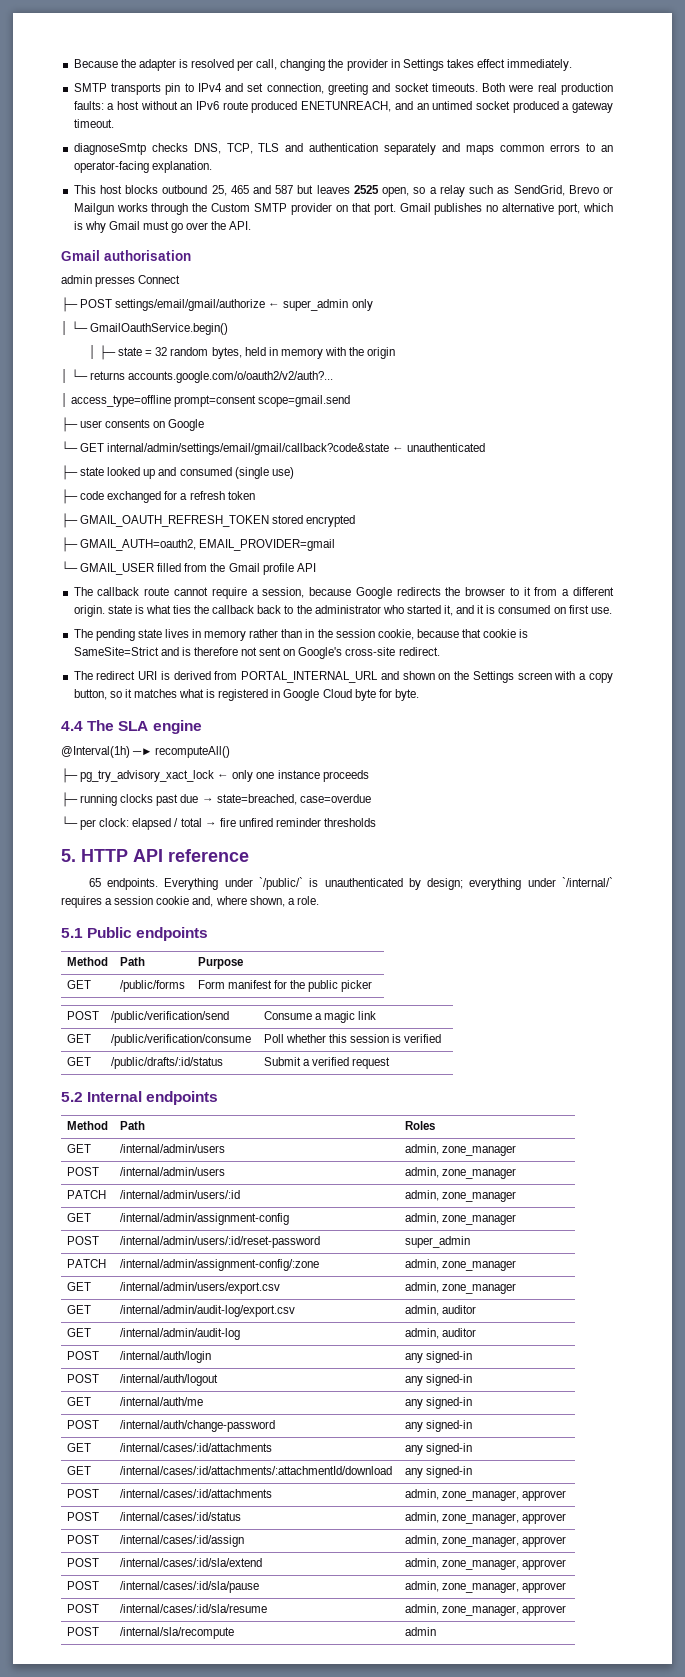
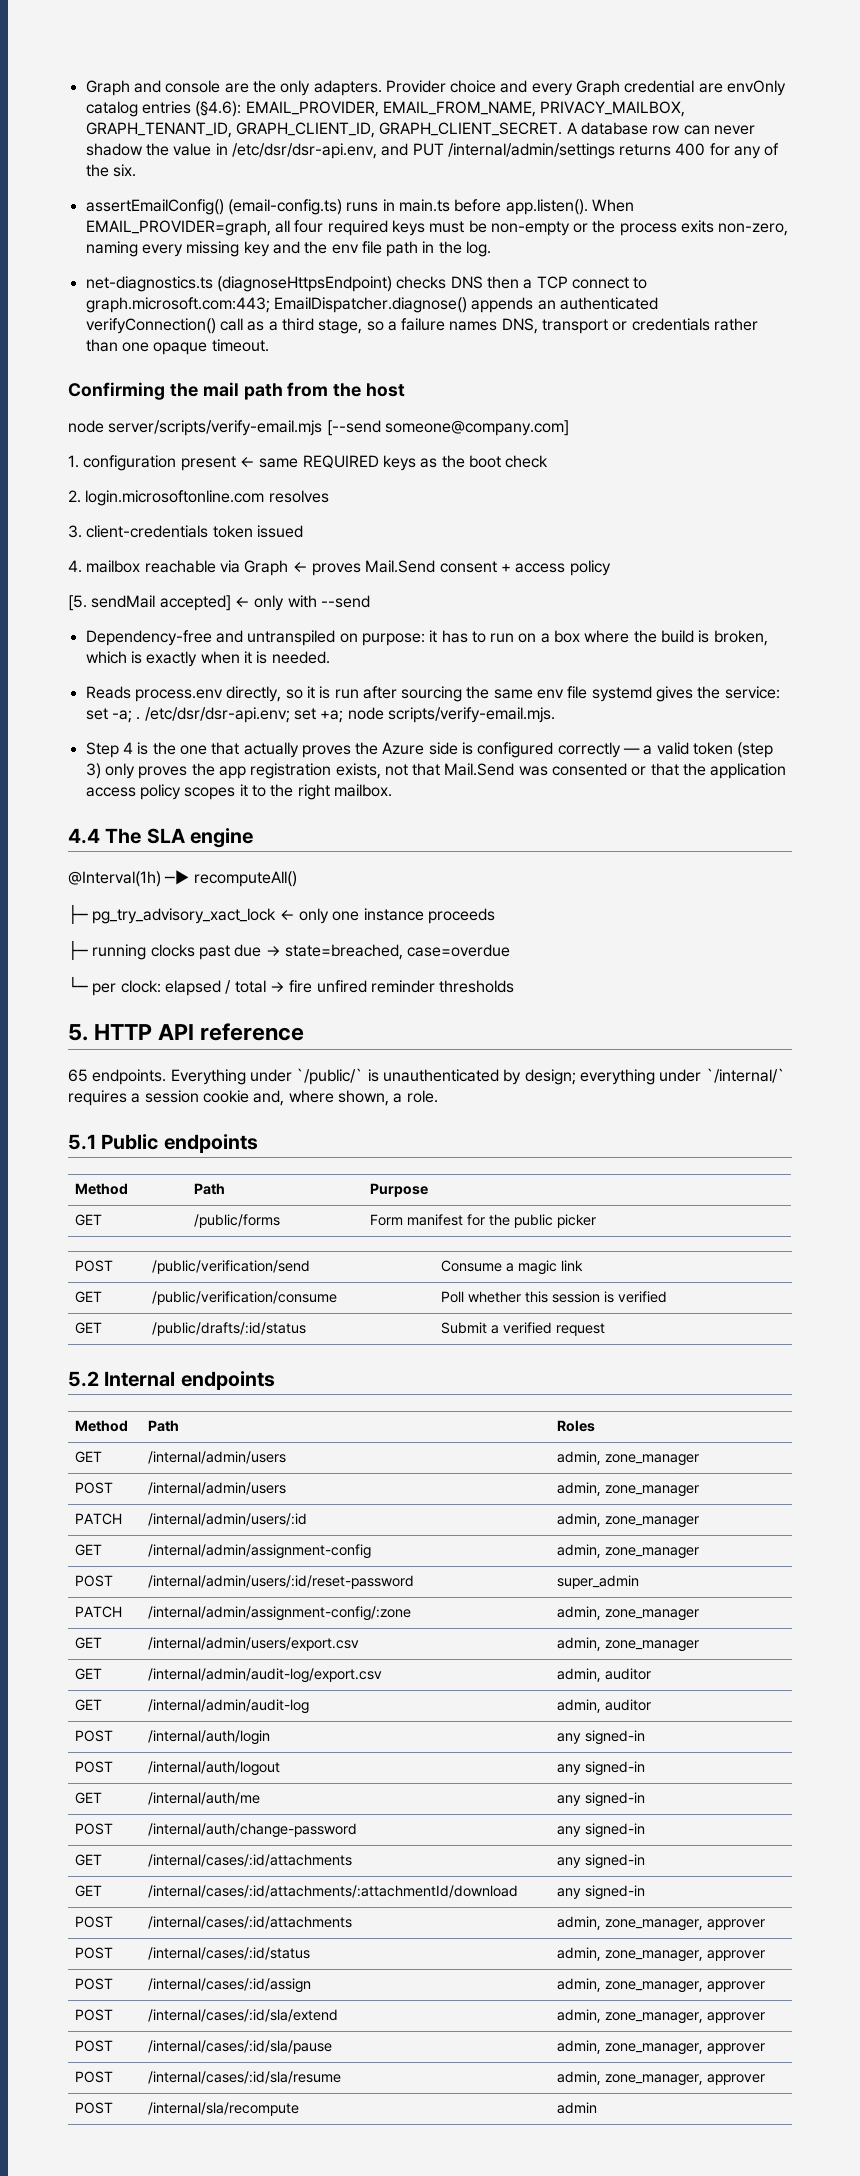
- Because the adapter is resolved per call, changing the provider in Settings takes effect immediately.
- SMTP transports pin to IPv4 and set connection, greeting and socket timeouts. Both were real production faults: a host without an IPv6 route produced ENETUNREACH, and an untimed socket produced a gateway timeout.
- diagnoseSmtp checks DNS, TCP, TLS and authentication separately and maps common errors to an operator-facing explanation.
- This host blocks outbound 25, 465 and 587 but leaves 2525 open, so a relay such as SendGrid, Brevo or Mailgun works through the Custom SMTP provider on that port. Gmail publishes no alternative port, which is why Gmail must go over the API.
- Gmail authorisation
- admin presses Connect
- ├─ POST settings/email/gmail/authorize ← super_admin only
- │ └─ GmailOauthService.begin()
- │ ├─ state = 32 random bytes, held in memory with the origin
- │ └─ returns accounts.google.com/o/oauth2/v2/auth?...
- │ access_type=offline prompt=consent scope=gmail.send
- ├─ user consents on Google
- └─ GET internal/admin/settings/email/gmail/callback?code&state ← unauthenticated
- ├─ state looked up and consumed (single use)
- ├─ code exchanged for a refresh token
- ├─ GMAIL_OAUTH_REFRESH_TOKEN stored encrypted
- ├─ GMAIL_AUTH=oauth2, EMAIL_PROVIDER=gmail
- └─ GMAIL_USER filled from the Gmail profile API
- The callback route cannot require a session, because Google redirects the browser to it from a different origin. state is what ties the callback back to the administrator who started it, and it is consumed on first use.
- The pending state lives in memory rather than in the session cookie, because that cookie is SameSite=Strict and is therefore not sent on Google's cross-site redirect.
- The redirect URI is derived from PORTAL_INTERNAL_URL and shown on the Settings screen with a copy button, so it matches what is registered in Google Cloud byte for byte.
+ Graph and console are the only adapters. Provider choice and every Graph credential are envOnly catalog entries (§4.6): EMAIL_PROVIDER, EMAIL_FROM_NAME, PRIVACY_MAILBOX, GRAPH_TENANT_ID, GRAPH_CLIENT_ID, GRAPH_CLIENT_SECRET. A database row can never shadow the value in /etc/dsr/dsr-api.env, and PUT /internal/admin/settings returns 400 for any of the six.
+ assertEmailConfig() (email-config.ts) runs in main.ts before app.listen(). When EMAIL_PROVIDER=graph, all four required keys must be non-empty or the process exits non-zero, naming every missing key and the env file path in the log.
+ net-diagnostics.ts (diagnoseHttpsEndpoint) checks DNS then a TCP connect to graph.microsoft.com:443; EmailDispatcher.diagnose() appends an authenticated verifyConnection() call as a third stage, so a failure names DNS, transport or credentials rather than one opaque timeout.
+ Confirming the mail path from the host
+ node server/scripts/verify-email.mjs [--send someone@company.com]
+ 1. configuration present ← same REQUIRED keys as the boot check
+ 2. login.microsoftonline.com resolves
+ 3. client-credentials token issued
+ 4. mailbox reachable via Graph ← proves Mail.Send consent + access policy
+ [5. sendMail accepted] ← only with --send
+ Dependency-free and untranspiled on purpose: it has to run on a box where the build is broken, which is exactly when it is needed.
+ Reads process.env directly, so it is run after sourcing the same env file systemd gives the service: set -a; . /etc/dsr/dsr-api.env; set +a; node scripts/verify-email.mjs.
+ Step 4 is the one that actually proves the Azure side is configured correctly — a valid token (step 3) only proves the app registration exists, not that Mail.Send was consented or that the application access policy scopes it to the right mailbox.

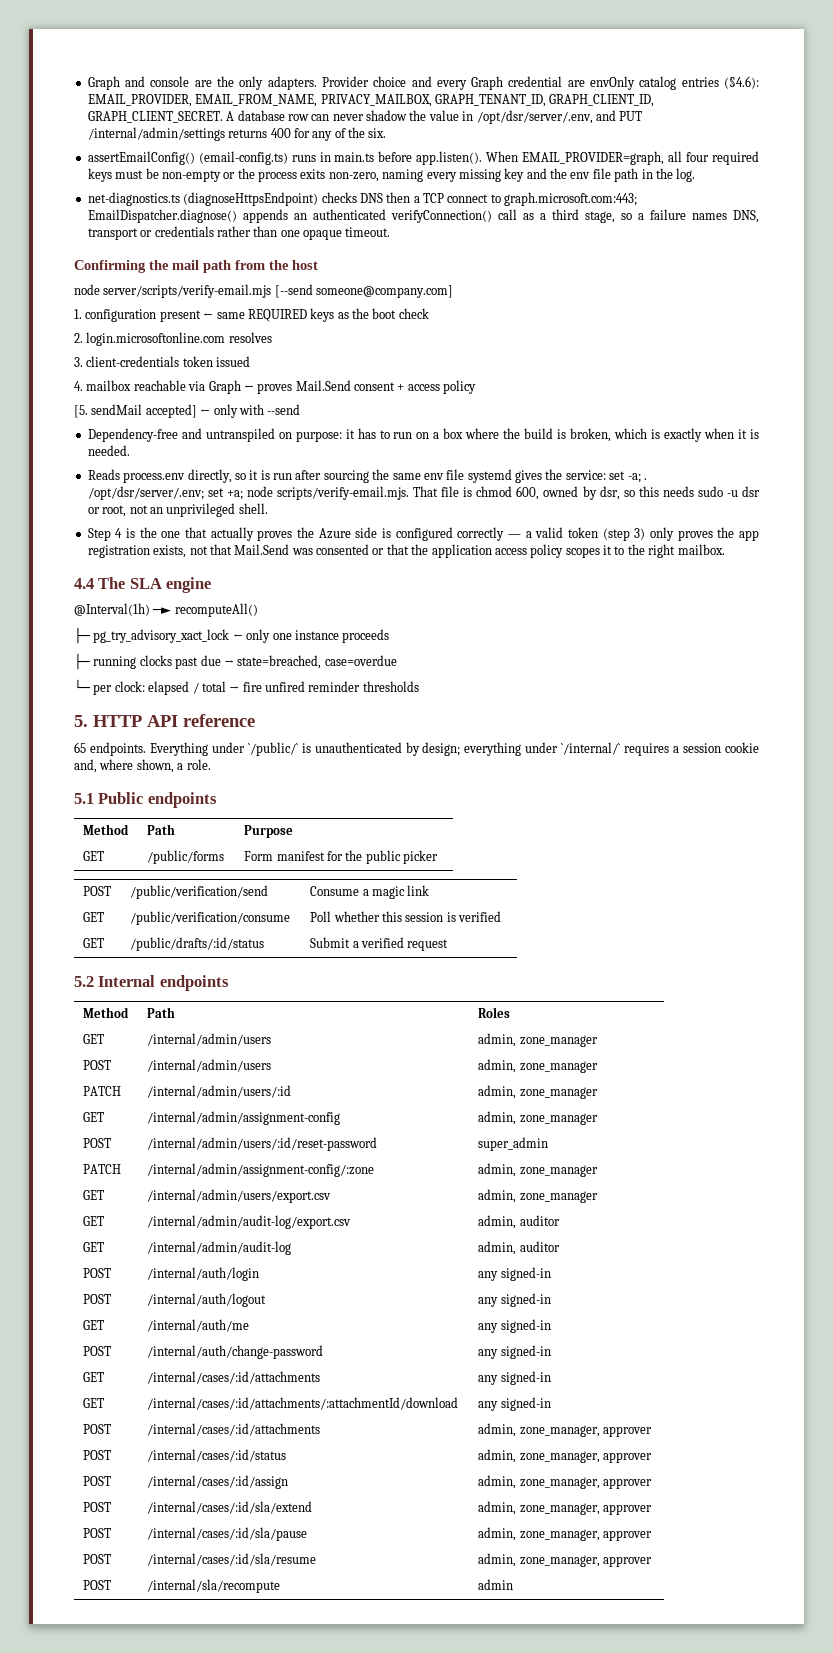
- A database row can never shadow the value in /etc/dsr/dsr-api.env, and PUT /internal/admin/settings returns 400 for any of the six.
+ A database row can never shadow the value in /opt/dsr/server/.env, and PUT /internal/admin/settings returns 400 for any of the six.
- /etc/dsr/dsr-api.env; set +a; node scripts/verify-email.mjs.
+ /opt/dsr/server/.env; set +a; node scripts/verify-email.mjs. That file is chmod 600, owned by dsr, so this needs sudo -u dsr or root, not an unprivileged shell.

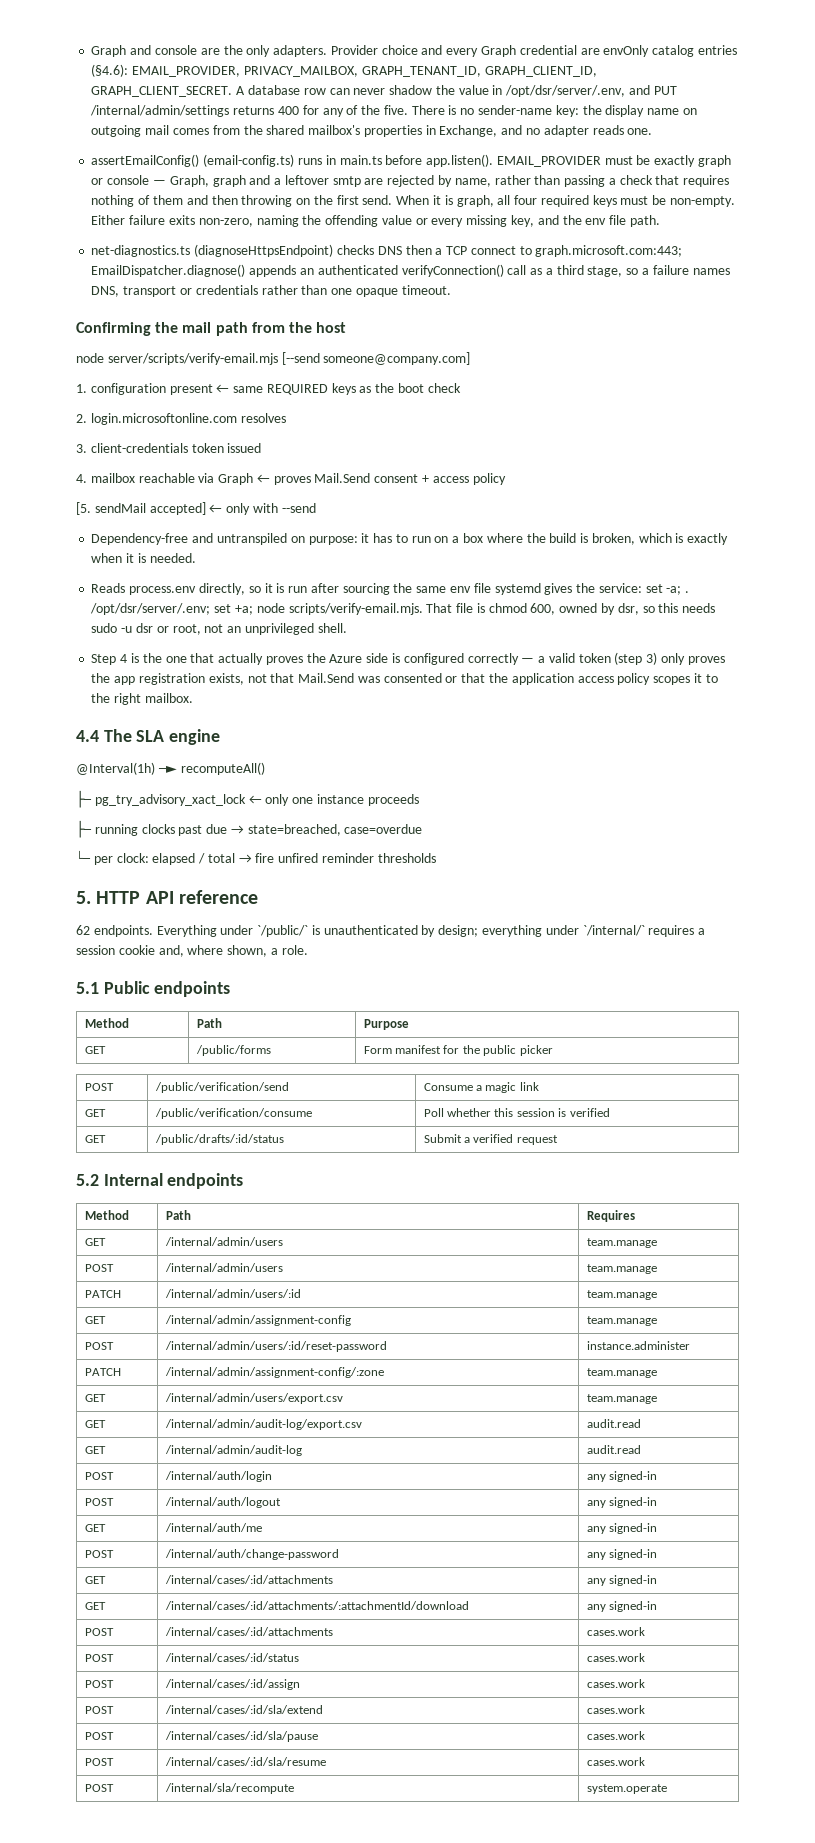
- Provider choice and every Graph credential are envOnly catalog entries (§4.6): EMAIL_PROVIDER, EMAIL_FROM_NAME, PRIVACY_MAILBOX, GRAPH_TENANT_ID, GRAPH_CLIENT_ID, GRAPH_CLIENT_SECRET.
+ Provider choice and every Graph credential are envOnly catalog entries (§4.6): EMAIL_PROVIDER, PRIVACY_MAILBOX, GRAPH_TENANT_ID, GRAPH_CLIENT_ID, GRAPH_CLIENT_SECRET.
- A database row can never shadow the value in /opt/dsr/server/.env, and PUT /internal/admin/settings returns 400 for any of the six.
+ A database row can never shadow the value in /opt/dsr/server/.env, and PUT /internal/admin/settings returns 400 for any of the five. There is no sender-name key: the display name on outgoing mail comes from the shared mailbox's properties in Exchange, and no adapter reads one.
- assertEmailConfig() (email-config.ts) runs in main.ts before app.listen(). When EMAIL_PROVIDER=graph, all four required keys must be non-empty or the process exits non-zero, naming every missing key and the env file path in the log.
+ assertEmailConfig() (email-config.ts) runs in main.ts before app.listen(). EMAIL_PROVIDER must be exactly graph or console — Graph, graph and a leftover smtp are rejected by name, rather than passing a check that requires nothing of them and then throwing on the first send. When it is graph, all four required keys must be non-empty. Either failure exits non-zero, naming the offending value or every missing key, and the env file path.
- 65 endpoints.
+ 62 endpoints.
- Method | Path | Roles
+ Method | Path | Requires
- GET | /internal/admin/users | admin, zone_manager
+ GET | /internal/admin/users | team.manage
- POST | /internal/admin/users | admin, zone_manager
+ POST | /internal/admin/users | team.manage
- PATCH | /internal/admin/users/:id | admin, zone_manager
+ PATCH | /internal/admin/users/:id | team.manage
- GET | /internal/admin/assignment-config | admin, zone_manager
+ GET | /internal/admin/assignment-config | team.manage
- POST | /internal/admin/users/:id/reset-password | super_admin
+ POST | /internal/admin/users/:id/reset-password | instance.administer
- PATCH | /internal/admin/assignment-config/:zone | admin, zone_manager
+ PATCH | /internal/admin/assignment-config/:zone | team.manage
- GET | /internal/admin/users/export.csv | admin, zone_manager
+ GET | /internal/admin/users/export.csv | team.manage
- GET | /internal/admin/audit-log/export.csv | admin, auditor
+ GET | /internal/admin/audit-log/export.csv | audit.read
- GET | /internal/admin/audit-log | admin, auditor
+ GET | /internal/admin/audit-log | audit.read
- POST | /internal/cases/:id/attachments | admin, zone_manager, approver
+ POST | /internal/cases/:id/attachments | cases.work
- POST | /internal/cases/:id/status | admin, zone_manager, approver
+ POST | /internal/cases/:id/status | cases.work
- POST | /internal/cases/:id/assign | admin, zone_manager, approver
+ POST | /internal/cases/:id/assign | cases.work
- POST | /internal/cases/:id/sla/extend | admin, zone_manager, approver
+ POST | /internal/cases/:id/sla/extend | cases.work
- POST | /internal/cases/:id/sla/pause | admin, zone_manager, approver
+ POST | /internal/cases/:id/sla/pause | cases.work
- POST | /internal/cases/:id/sla/resume | admin, zone_manager, approver
+ POST | /internal/cases/:id/sla/resume | cases.work
- POST | /internal/sla/recompute | admin
+ POST | /internal/sla/recompute | system.operate

